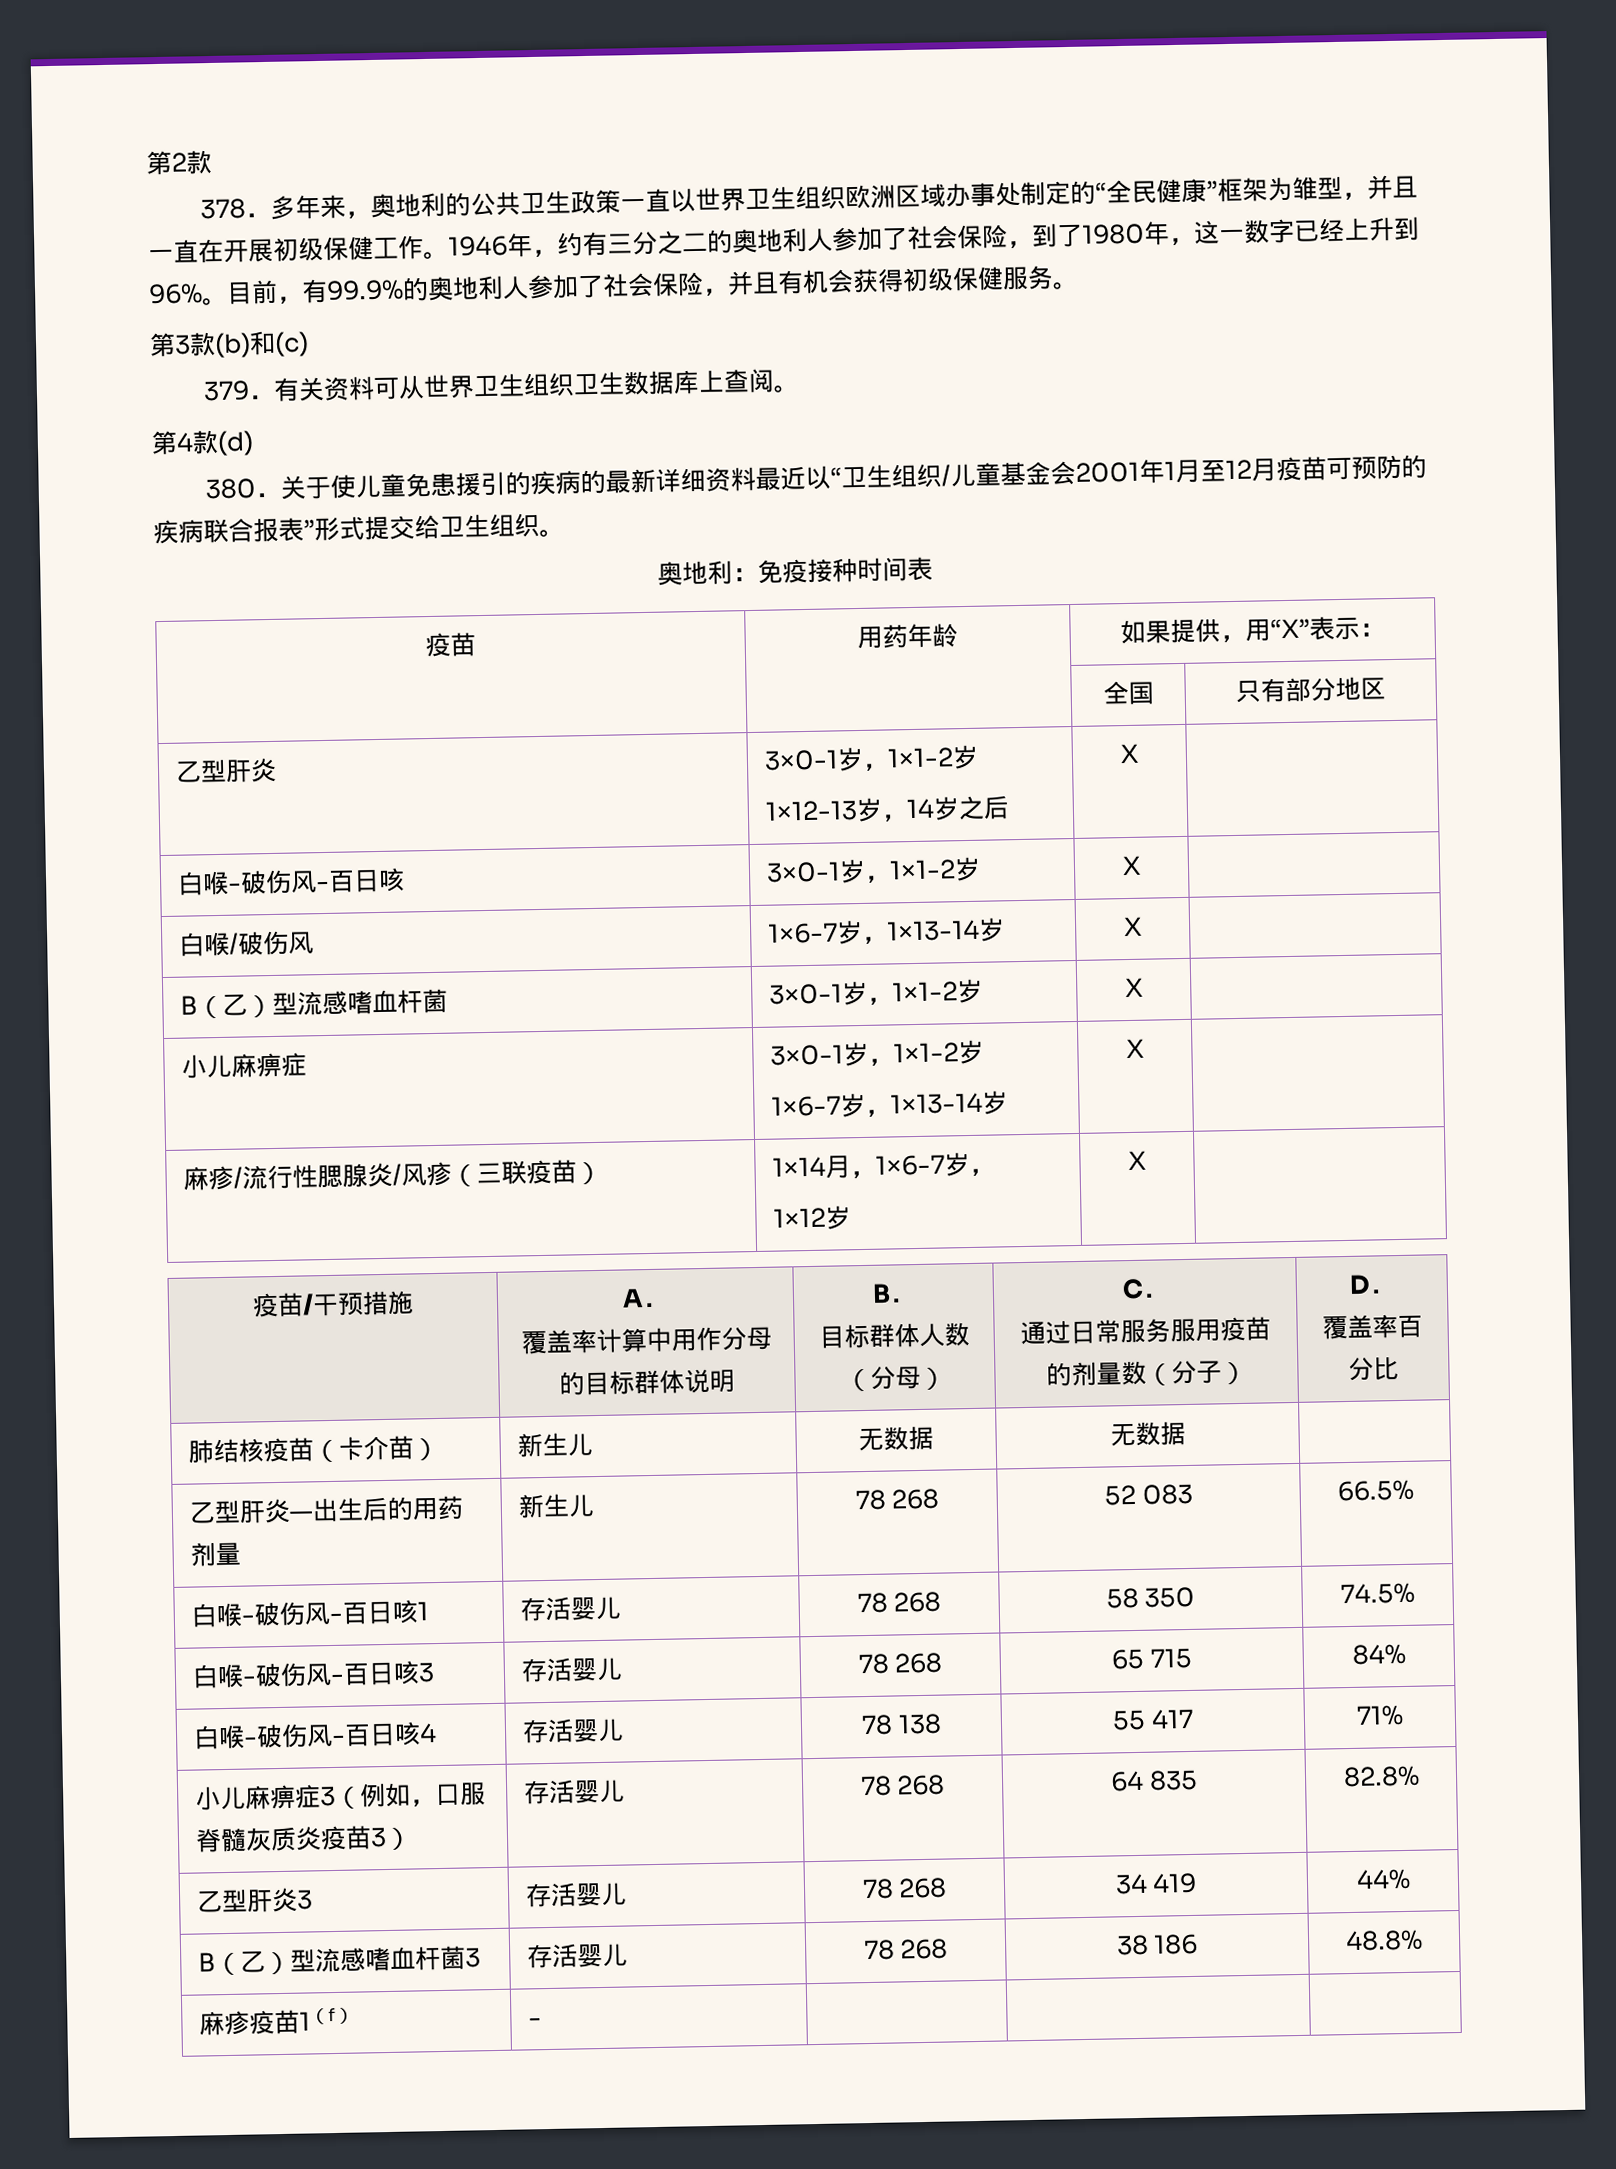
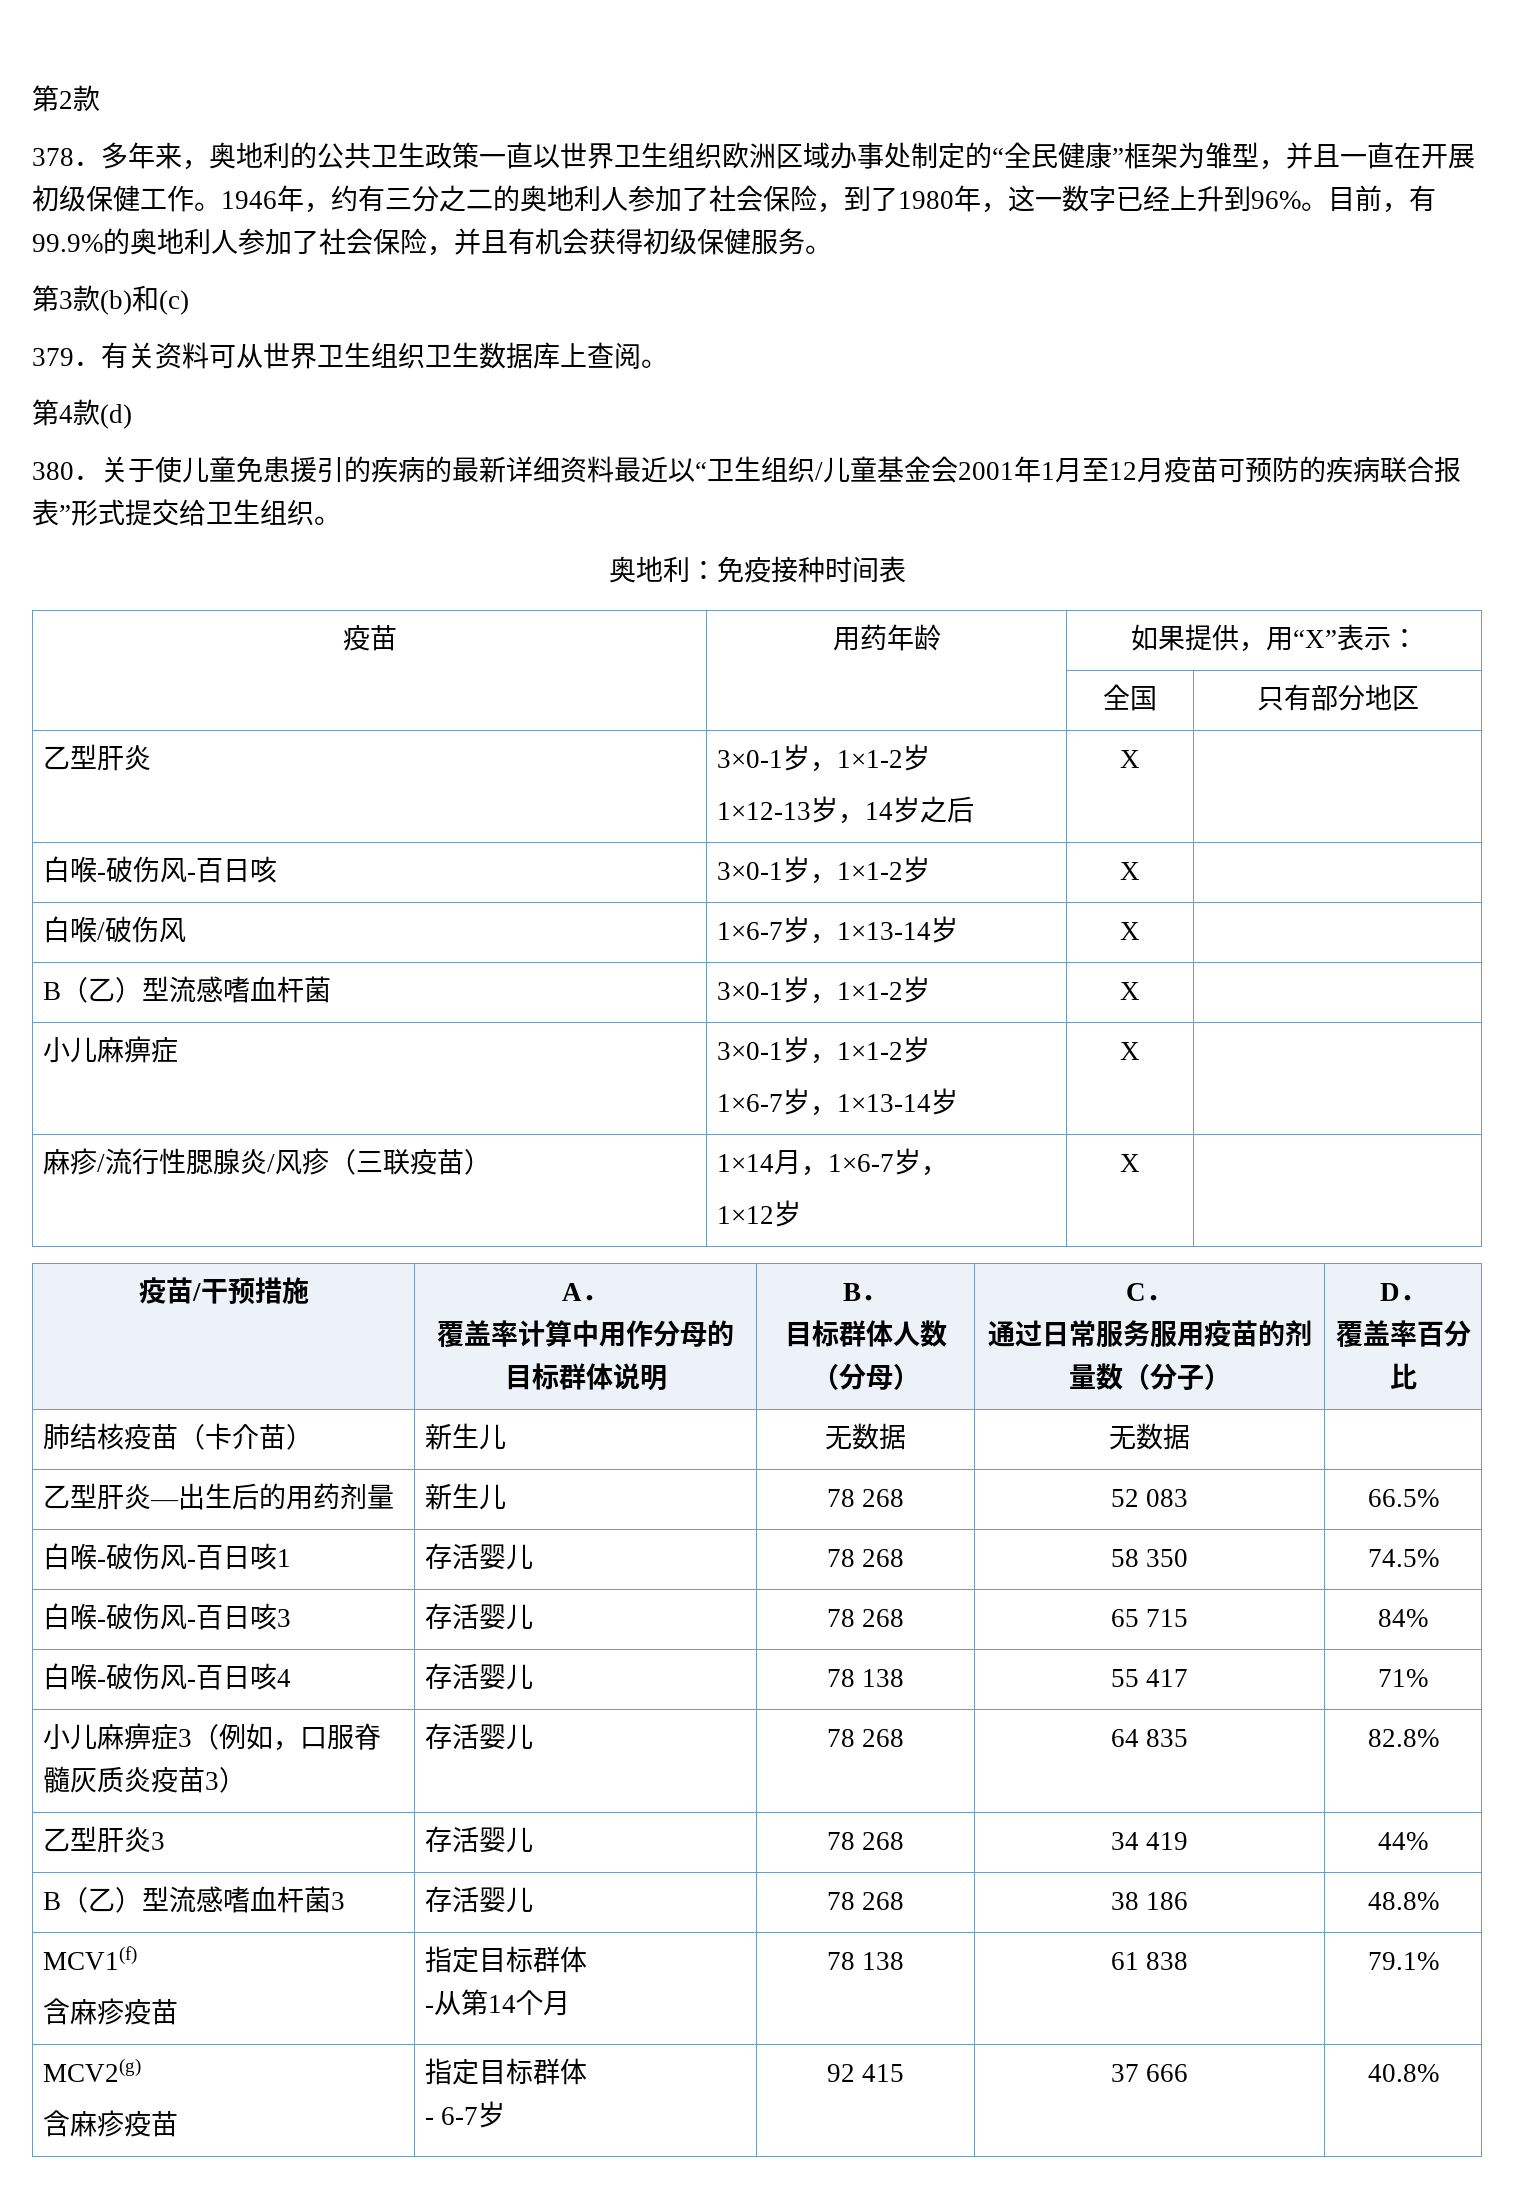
- 麻疹疫苗1（f） | - | | |
+ MCV1(f)
+ 含麻疹疫苗 | 指定目标群体
+ -从第14个月 | 78 138 | 61 838 | 79.1%
+ MCV2(g)
+ 含麻疹疫苗 | 指定目标群体
+ - 6-7岁 | 92 415 | 37 666 | 40.8%

